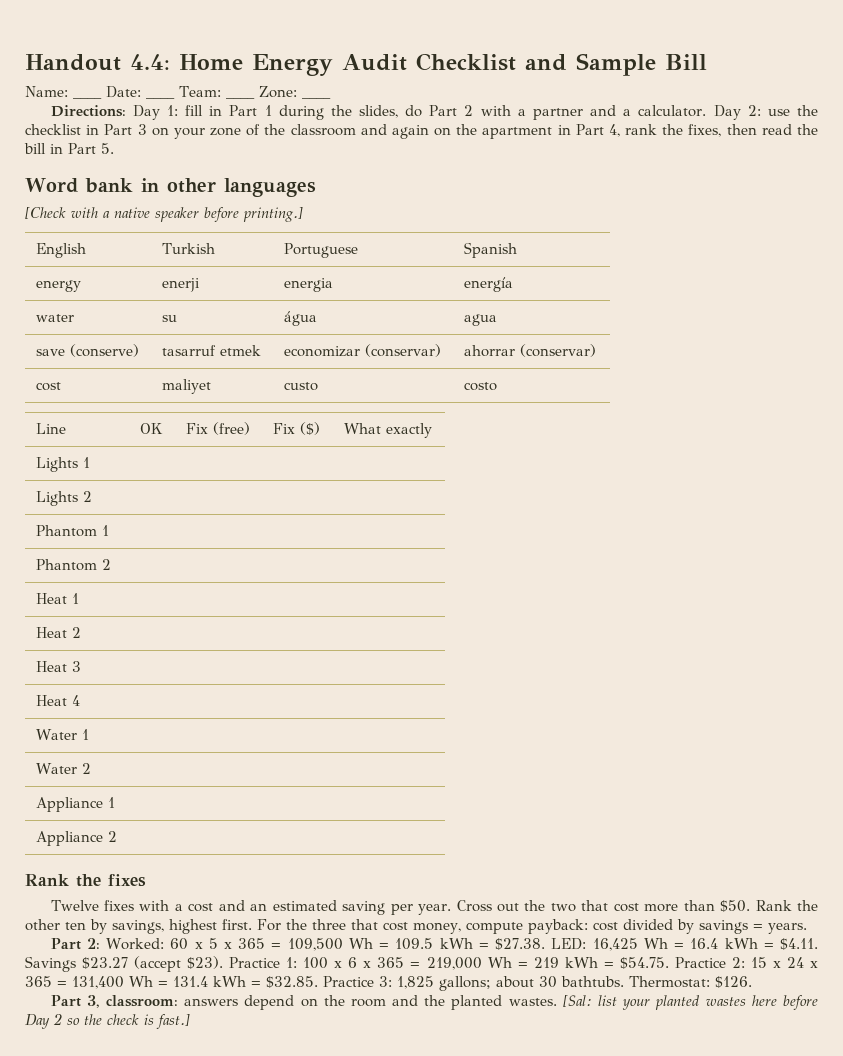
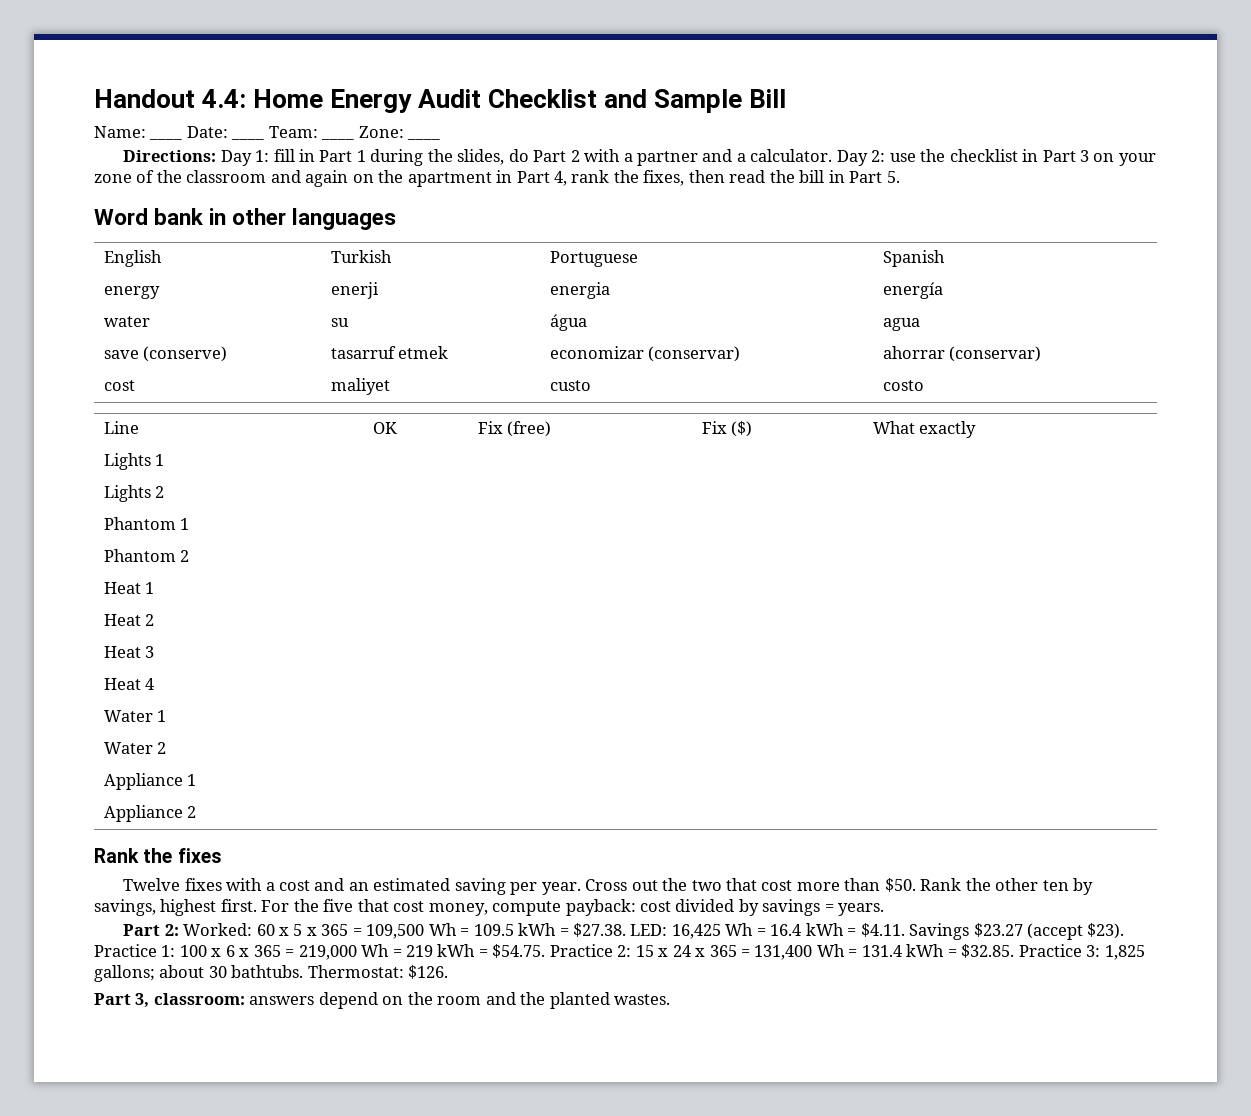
- [Check with a native speaker before printing.]
- For the three that cost money, compute payback: cost divided by savings = years.
+ For the five that cost money, compute payback: cost divided by savings = years.
- [Sal: list your planted wastes here before Day 2 so the check is fast.]

